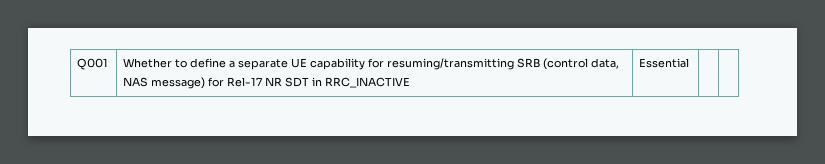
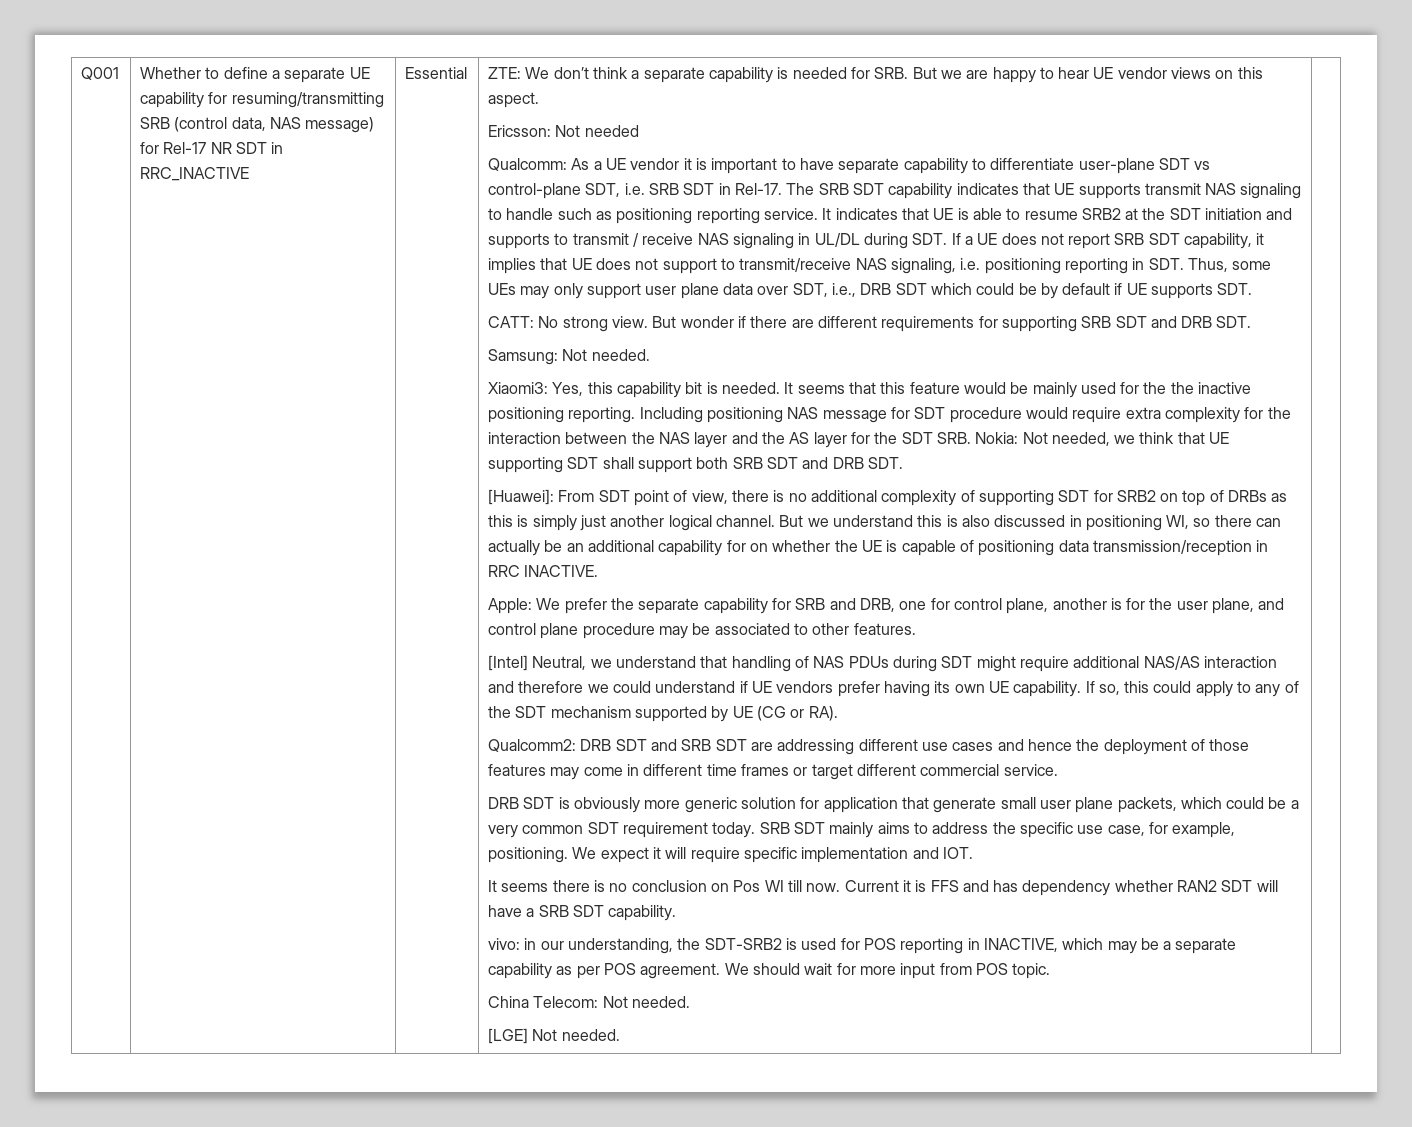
+ ZTE: We don’t think a separate capability is needed for SRB. But we are happy to hear UE vendor views on this aspect.
+ Ericsson: Not needed
+ Qualcomm: As a UE vendor it is important to have separate capability to differentiate user-plane SDT vs control-plane SDT, i.e. SRB SDT in Rel-17. The SRB SDT capability indicates that UE supports transmit NAS signaling to handle such as positioning reporting service. It indicates that UE is able to resume SRB2 at the SDT initiation and supports to transmit / receive NAS signaling in UL/DL during SDT. If a UE does not report SRB SDT capability, it implies that UE does not support to transmit/receive NAS signaling, i.e. positioning reporting in SDT. Thus, some UEs may only support user plane data over SDT, i.e., DRB SDT which could be by default if UE supports SDT.
+ CATT: No strong view. But wonder if there are different requirements for supporting SRB SDT and DRB SDT.
+ Samsung: Not needed.
+ Xiaomi3: Yes, this capability bit is needed. It seems that this feature would be mainly used for the the inactive positioning reporting. Including positioning NAS message for SDT procedure would require extra complexity for the interaction between the NAS layer and the AS layer for the SDT SRB. Nokia: Not needed, we think that UE supporting SDT shall support both SRB SDT and DRB SDT.
+ [Huawei]: From SDT point of view, there is no additional complexity of supporting SDT for SRB2 on top of DRBs as this is simply just another logical channel. But we understand this is also discussed in positioning WI, so there can actually be an additional capability for on whether the UE is capable of positioning data transmission/reception in RRC INACTIVE.
+ Apple: We prefer the separate capability for SRB and DRB, one for control plane, another is for the user plane, and control plane procedure may be associated to other features.
+ [Intel] Neutral, we understand that handling of NAS PDUs during SDT might require additional NAS/AS interaction and therefore we could understand if UE vendors prefer having its own UE capability. If so, this could apply to any of the SDT mechanism supported by UE (CG or RA).
+ Qualcomm2: DRB SDT and SRB SDT are addressing different use cases and hence the deployment of those features may come in different time frames or target different commercial service.
+ DRB SDT is obviously more generic solution for application that generate small user plane packets, which could be a very common SDT requirement today. SRB SDT mainly aims to address the specific use case, for example, positioning. We expect it will require specific implementation and IOT.
+ It seems there is no conclusion on Pos WI till now. Current it is FFS and has dependency whether RAN2 SDT will have a SRB SDT capability.
+ vivo: in our understanding, the SDT-SRB2 is used for POS reporting in INACTIVE, which may be a separate capability as per POS agreement. We should wait for more input from POS topic.
+ China Telecom: Not needed.
+ [LGE] Not needed.

